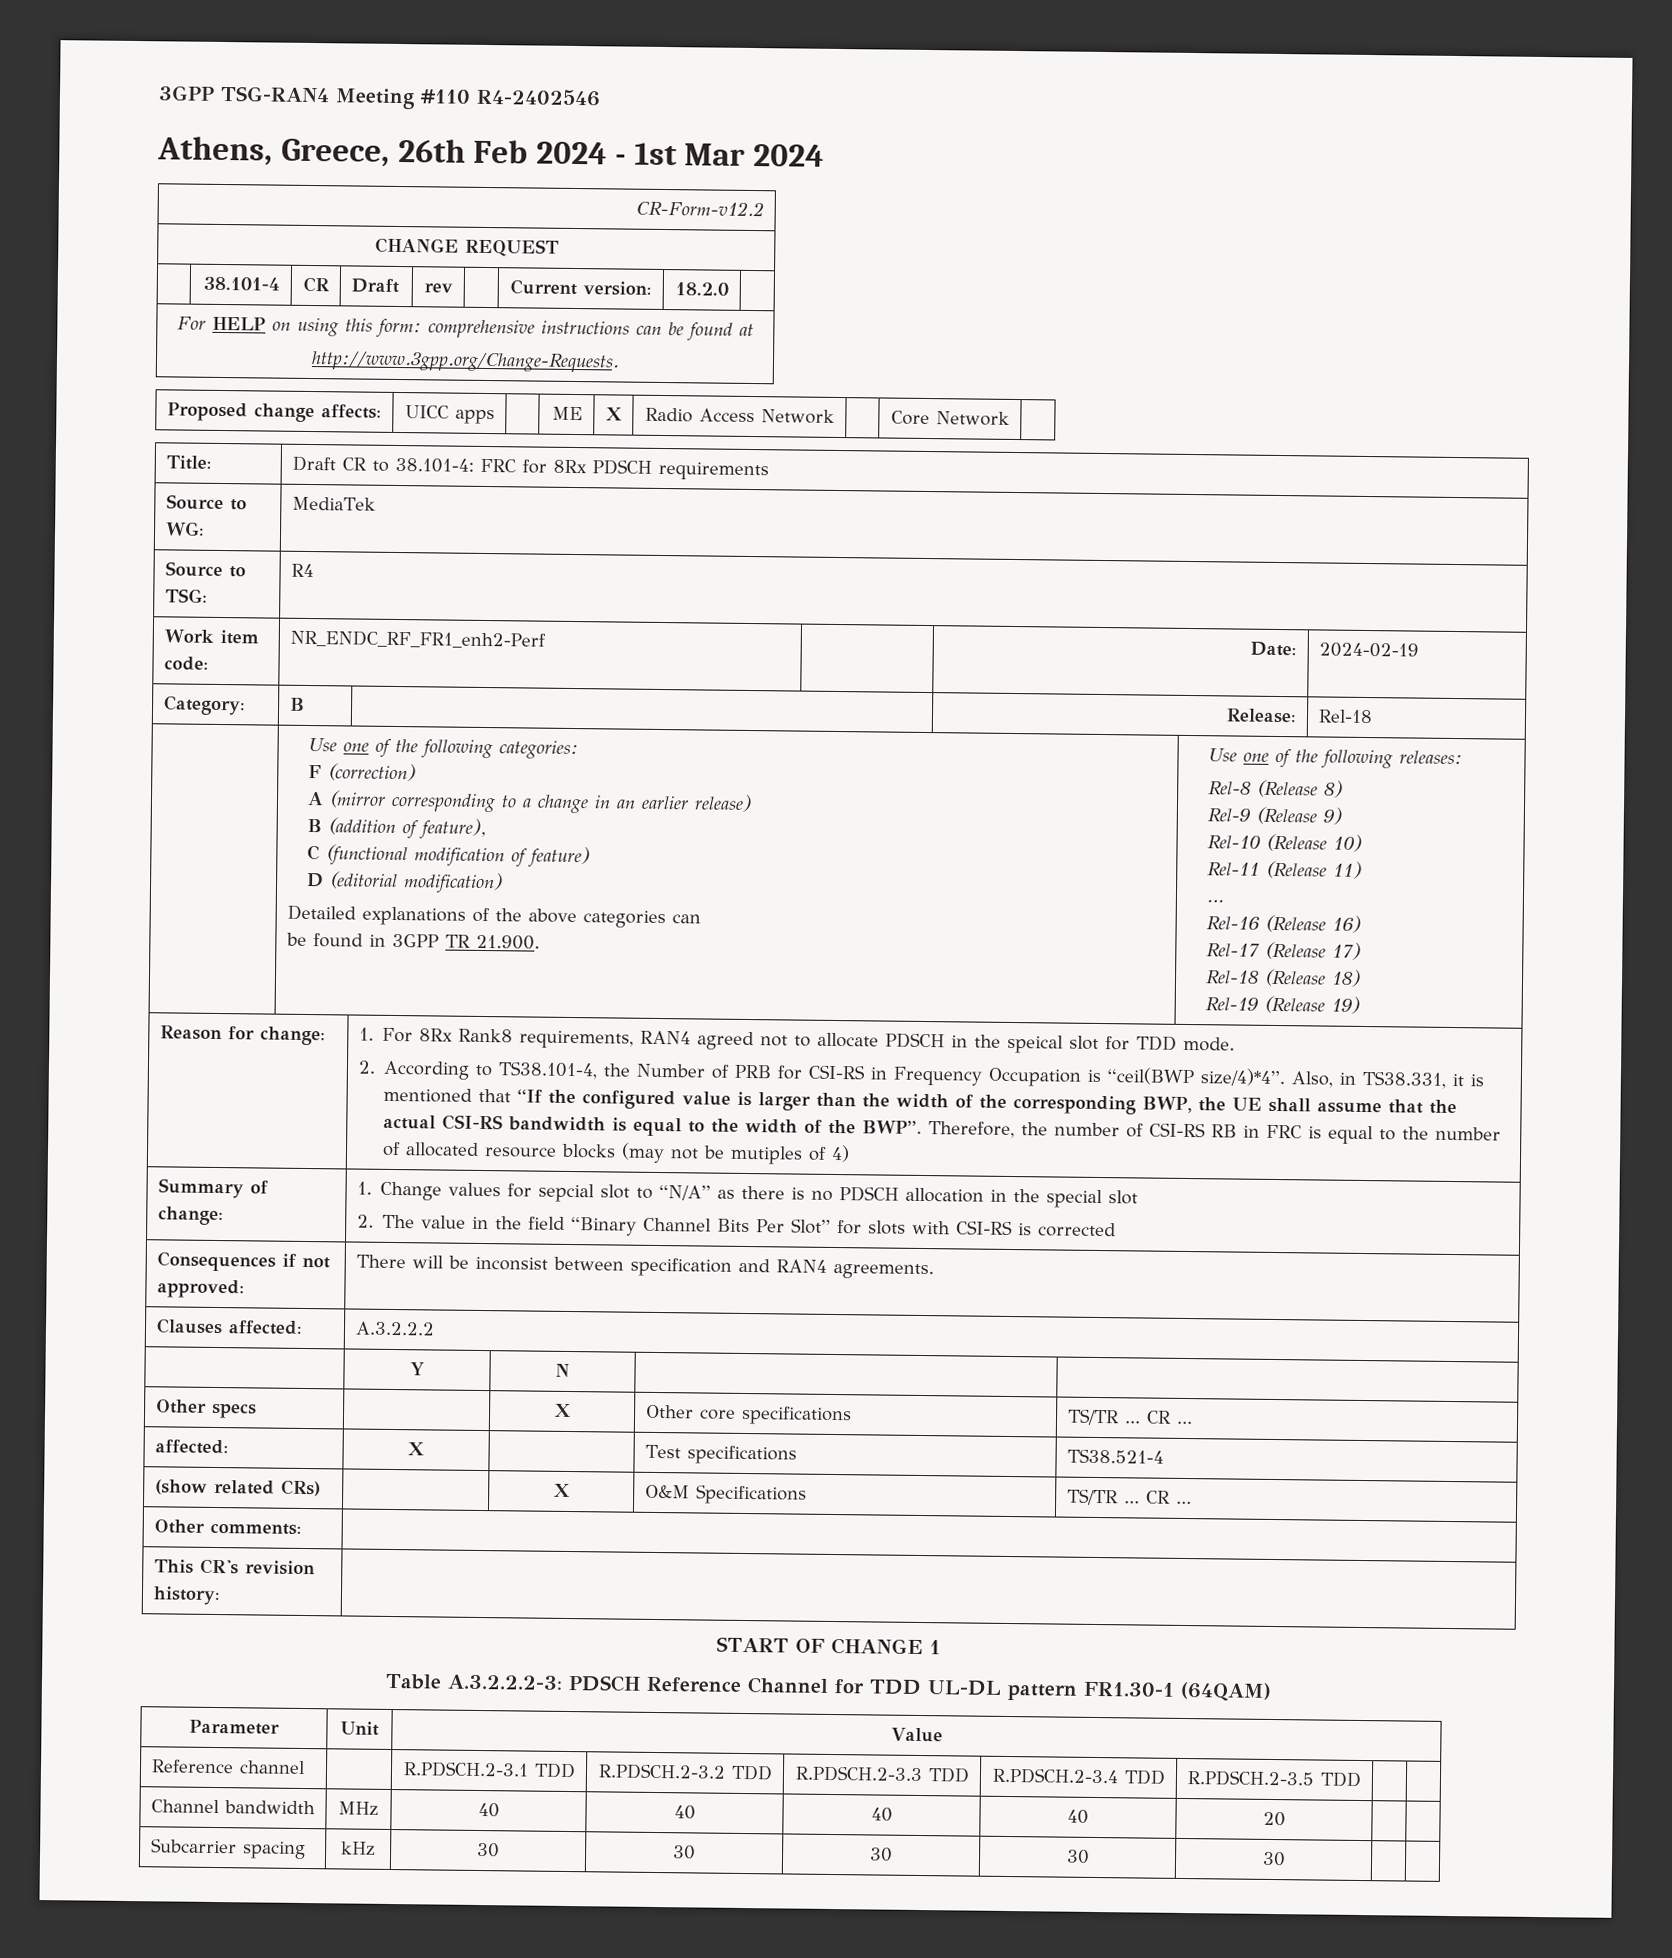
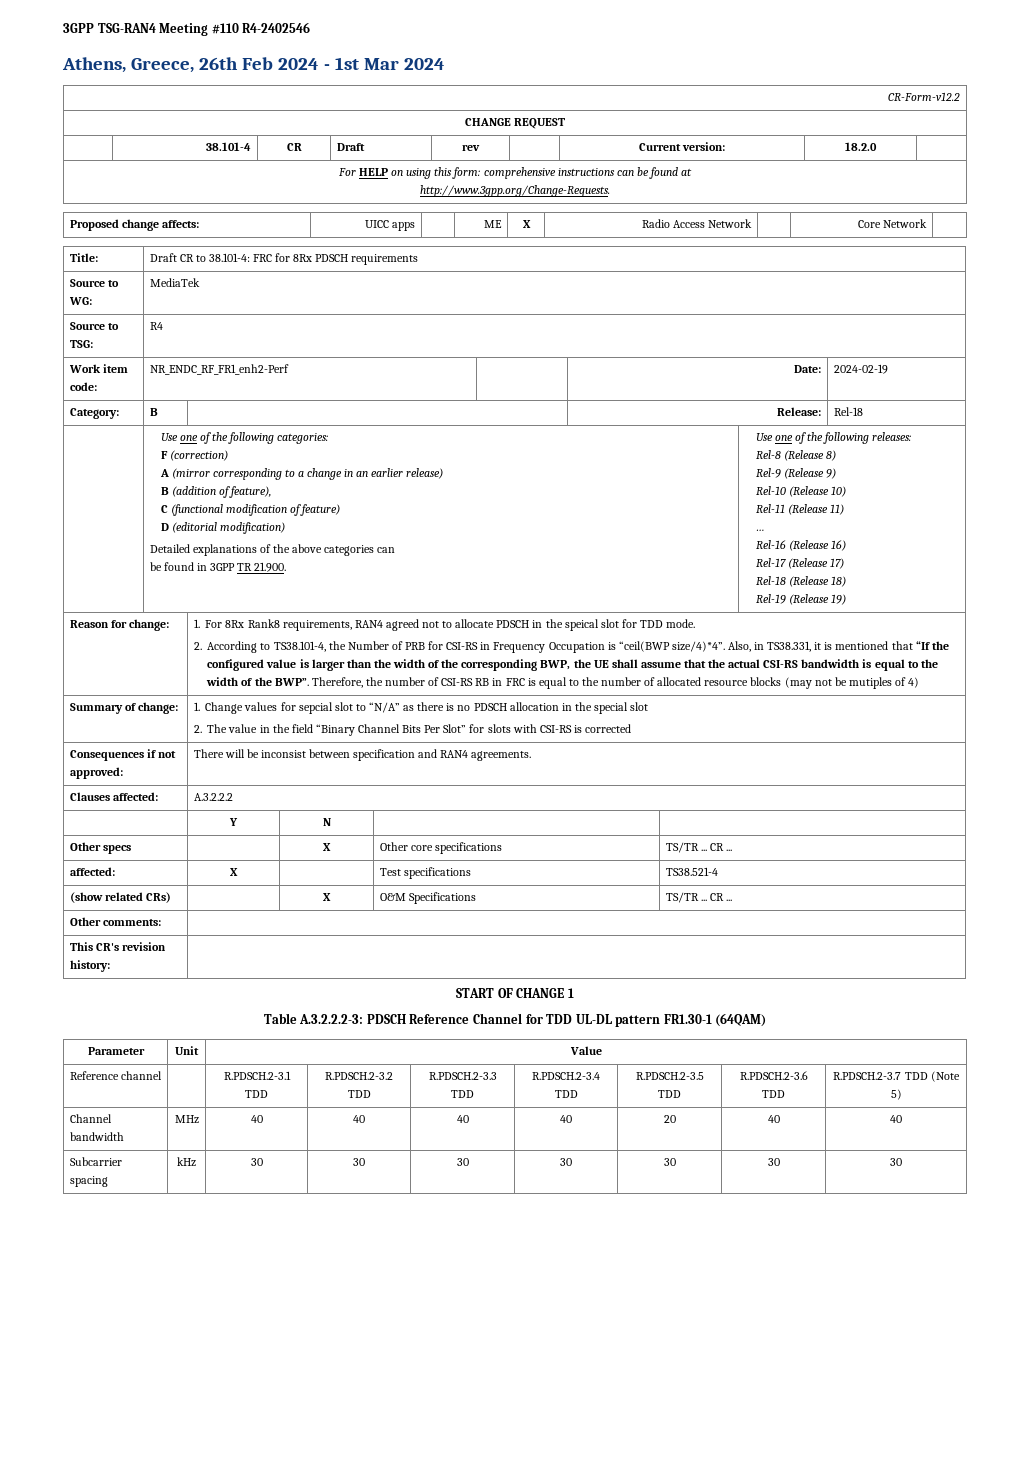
- Reference channel | | R.PDSCH.2-3.1 TDD | R.PDSCH.2-3.2 TDD | R.PDSCH.2-3.3 TDD | R.PDSCH.2-3.4 TDD | R.PDSCH.2-3.5 TDD | |
+ Reference channel | | R.PDSCH.2-3.1 TDD | R.PDSCH.2-3.2 TDD | R.PDSCH.2-3.3 TDD | R.PDSCH.2-3.4 TDD | R.PDSCH.2-3.5 TDD | R.PDSCH.2-3.6 TDD | R.PDSCH.2-3.7 TDD (Note 5)
- Channel bandwidth | MHz | 40 | 40 | 40 | 40 | 20 | |
+ Channel bandwidth | MHz | 40 | 40 | 40 | 40 | 20 | 40 | 40
- Subcarrier spacing | kHz | 30 | 30 | 30 | 30 | 30 | |
+ Subcarrier spacing | kHz | 30 | 30 | 30 | 30 | 30 | 30 | 30

